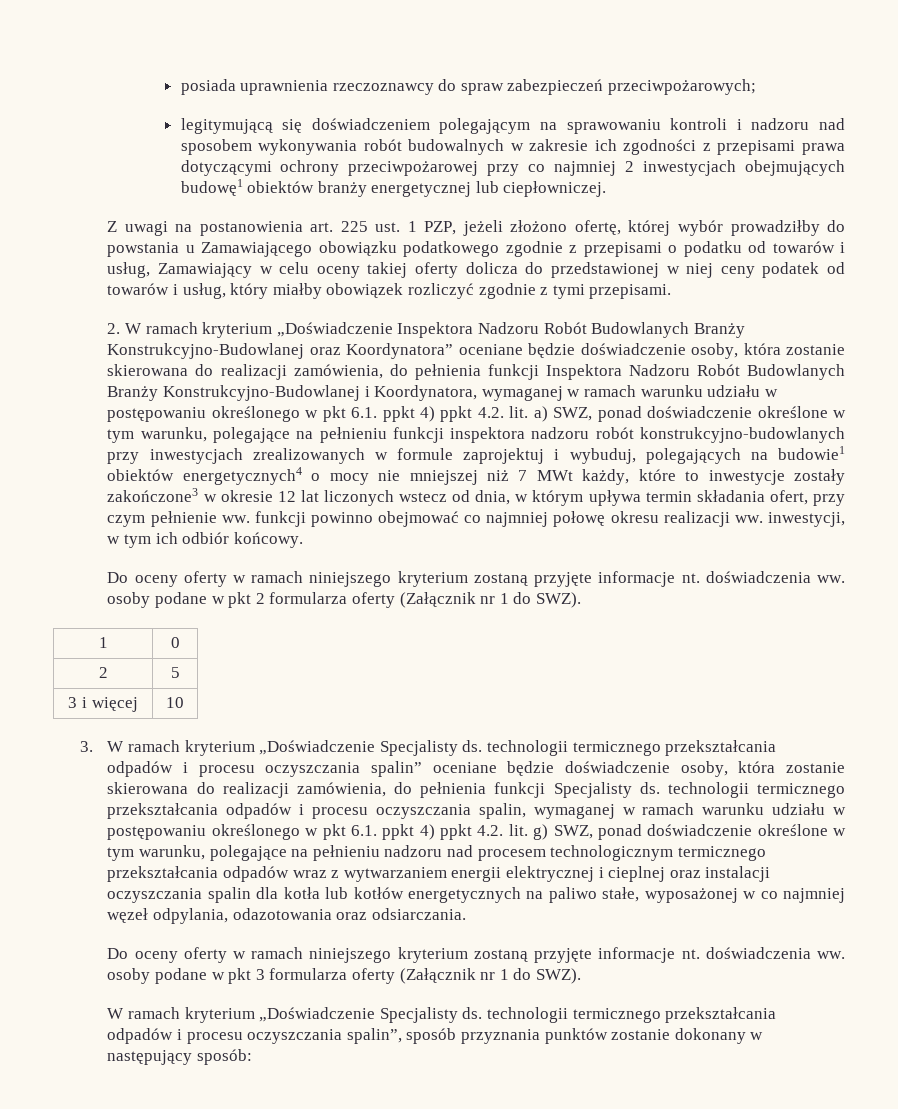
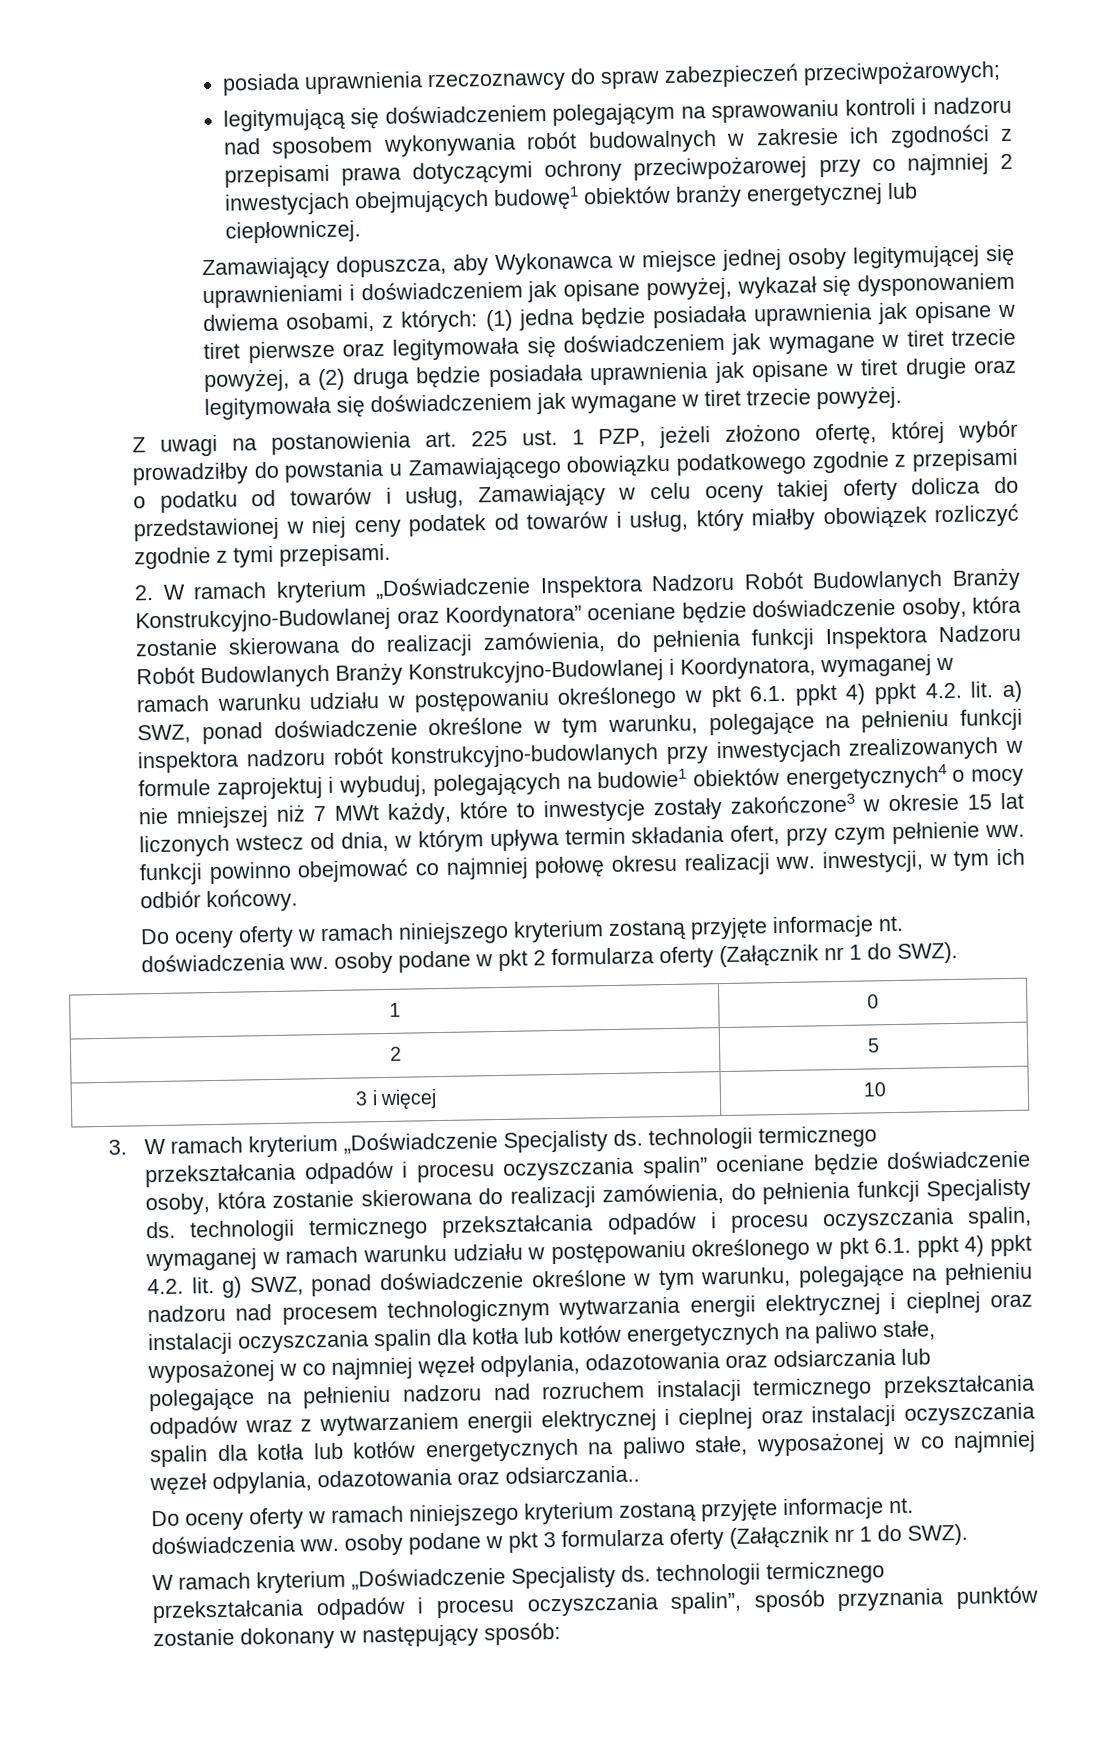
+ Zamawiający dopuszcza, aby Wykonawca w miejsce jednej osoby legitymującej się uprawnieniami i doświadczeniem jak opisane powyżej, wykazał się dysponowaniem dwiema osobami, z których: (1) jedna będzie posiadała uprawnienia jak opisane w tiret pierwsze oraz legitymowała się doświadczeniem jak wymagane w tiret trzecie powyżej, a (2) druga będzie posiadała uprawnienia jak opisane w tiret drugie oraz legitymowała się doświadczeniem jak wymagane w tiret trzecie powyżej.
- 2. W ramach kryterium „Doświadczenie Inspektora Nadzoru Robót Budowlanych Branży Konstrukcyjno-Budowlanej oraz Koordynatora” oceniane będzie doświadczenie osoby, która zostanie skierowana do realizacji zamówienia, do pełnienia funkcji Inspektora Nadzoru Robót Budowlanych Branży Konstrukcyjno-Budowlanej i Koordynatora, wymaganej w ramach warunku udziału w postępowaniu określonego w pkt 6.1. ppkt 4) ppkt 4.2. lit. a) SWZ, ponad doświadczenie określone w tym warunku, polegające na pełnieniu funkcji inspektora nadzoru robót konstrukcyjno-budowlanych przy inwestycjach zrealizowanych w formule zaprojektuj i wybuduj, polegających na budowie1 obiektów energetycznych4 o mocy nie mniejszej niż 7 MWt każdy, które to inwestycje zostały zakończone3 w okresie 12 lat liczonych wstecz od dnia, w którym upływa termin składania ofert, przy czym pełnienie ww. funkcji powinno obejmować co najmniej połowę okresu realizacji ww. inwestycji, w tym ich odbiór końcowy.
+ 2. W ramach kryterium „Doświadczenie Inspektora Nadzoru Robót Budowlanych Branży Konstrukcyjno-Budowlanej oraz Koordynatora” oceniane będzie doświadczenie osoby, która zostanie skierowana do realizacji zamówienia, do pełnienia funkcji Inspektora Nadzoru Robót Budowlanych Branży Konstrukcyjno-Budowlanej i Koordynatora, wymaganej w ramach warunku udziału w postępowaniu określonego w pkt 6.1. ppkt 4) ppkt 4.2. lit. a) SWZ, ponad doświadczenie określone w tym warunku, polegające na pełnieniu funkcji inspektora nadzoru robót konstrukcyjno-budowlanych przy inwestycjach zrealizowanych w formule zaprojektuj i wybuduj, polegających na budowie1 obiektów energetycznych4 o mocy nie mniejszej niż 7 MWt każdy, które to inwestycje zostały zakończone3 w okresie 15 lat liczonych wstecz od dnia, w którym upływa termin składania ofert, przy czym pełnienie ww. funkcji powinno obejmować co najmniej połowę okresu realizacji ww. inwestycji, w tym ich odbiór końcowy.
- 3. W ramach kryterium „Doświadczenie Specjalisty ds. technologii termicznego przekształcania odpadów i procesu oczyszczania spalin” oceniane będzie doświadczenie osoby, która zostanie skierowana do realizacji zamówienia, do pełnienia funkcji Specjalisty ds. technologii termicznego przekształcania odpadów i procesu oczyszczania spalin, wymaganej w ramach warunku udziału w postępowaniu określonego w pkt 6.1. ppkt 4) ppkt 4.2. lit. g) SWZ, ponad doświadczenie określone w tym warunku, polegające na pełnieniu nadzoru nad procesem technologicznym termicznego przekształcania odpadów wraz z wytwarzaniem energii elektrycznej i cieplnej oraz instalacji oczyszczania spalin dla kotła lub kotłów energetycznych na paliwo stałe, wyposażonej w co najmniej węzeł odpylania, odazotowania oraz odsiarczania.
+ 3. W ramach kryterium „Doświadczenie Specjalisty ds. technologii termicznego przekształcania odpadów i procesu oczyszczania spalin” oceniane będzie doświadczenie osoby, która zostanie skierowana do realizacji zamówienia, do pełnienia funkcji Specjalisty ds. technologii termicznego przekształcania odpadów i procesu oczyszczania spalin, wymaganej w ramach warunku udziału w postępowaniu określonego w pkt 6.1. ppkt 4) ppkt 4.2. lit. g) SWZ, ponad doświadczenie określone w tym warunku, polegające na pełnieniu nadzoru nad procesem technologicznym wytwarzania energii elektrycznej i cieplnej oraz instalacji oczyszczania spalin dla kotła lub kotłów energetycznych na paliwo stałe, wyposażonej w co najmniej węzeł odpylania, odazotowania oraz odsiarczania lub polegające na pełnieniu nadzoru nad rozruchem instalacji termicznego przekształcania odpadów wraz z wytwarzaniem energii elektrycznej i cieplnej oraz instalacji oczyszczania spalin dla kotła lub kotłów energetycznych na paliwo stałe, wyposażonej w co najmniej węzeł odpylania, odazotowania oraz odsiarczania..

